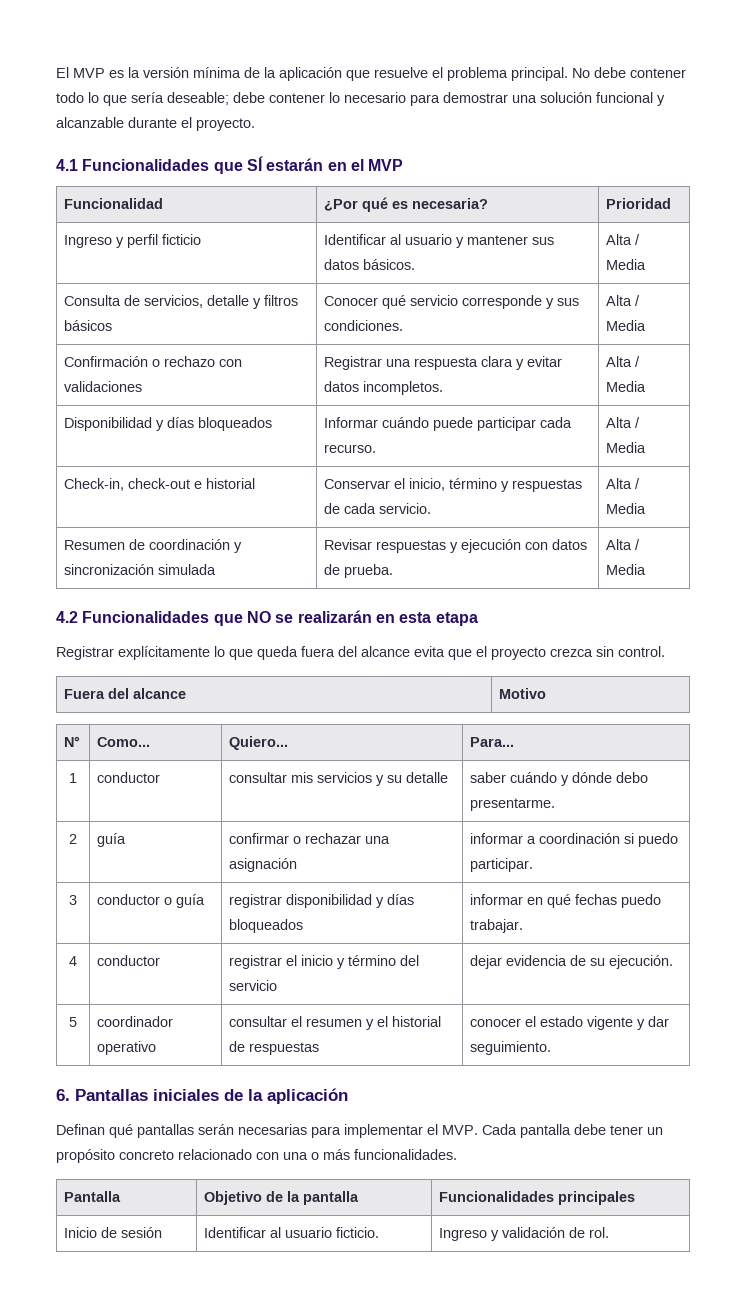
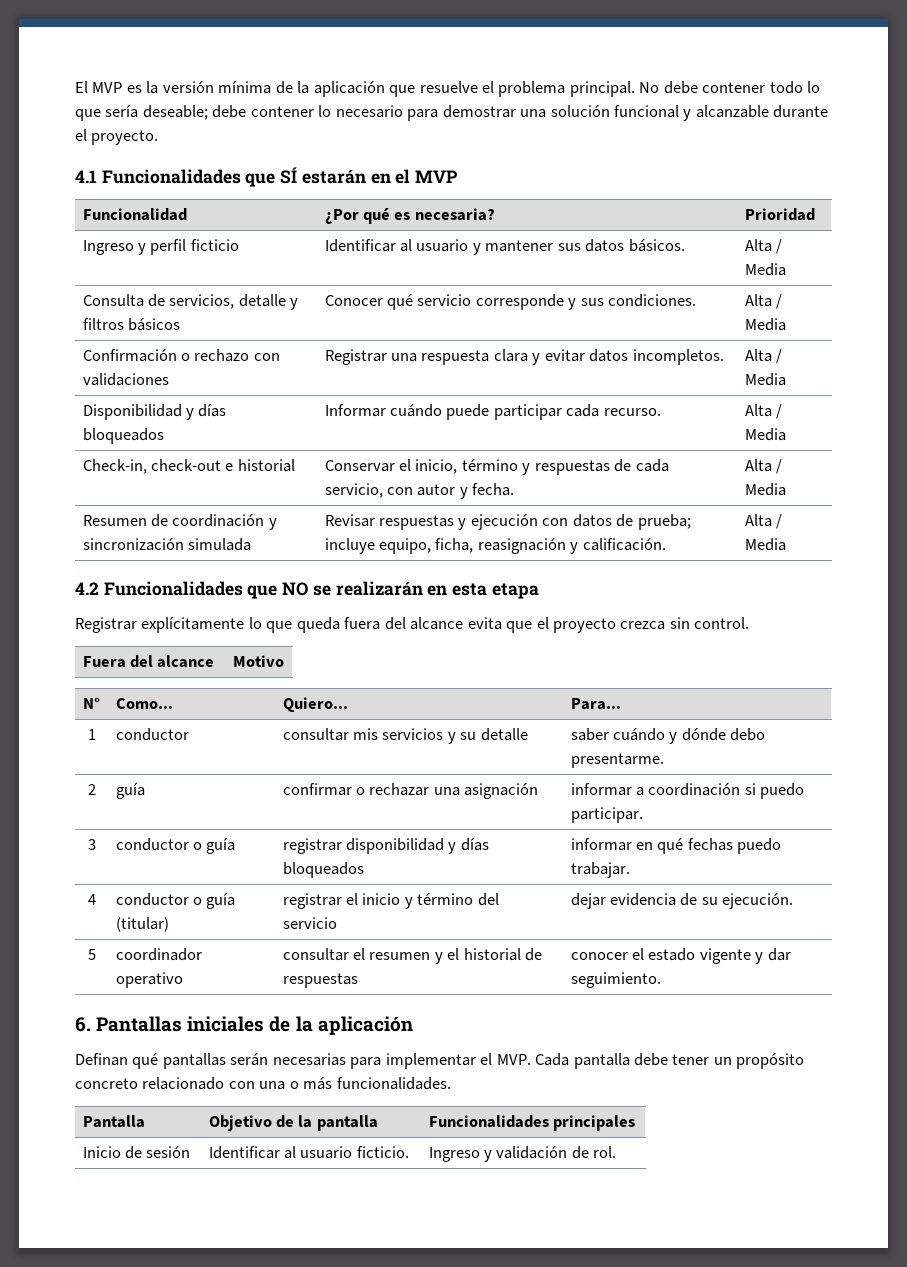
- Check-in, check-out e historial | Conservar el inicio, término y respuestas de cada servicio. | Alta / Media
+ Check-in, check-out e historial | Conservar el inicio, término y respuestas de cada servicio, con autor y fecha. | Alta / Media
- Resumen de coordinación y sincronización simulada | Revisar respuestas y ejecución con datos de prueba. | Alta / Media
+ Resumen de coordinación y sincronización simulada | Revisar respuestas y ejecución con datos de prueba; incluye equipo, ficha, reasignación y calificación. | Alta / Media
- 4 | conductor | registrar el inicio y término del servicio | dejar evidencia de su ejecución.
+ 4 | conductor o guía (titular) | registrar el inicio y término del servicio | dejar evidencia de su ejecución.

